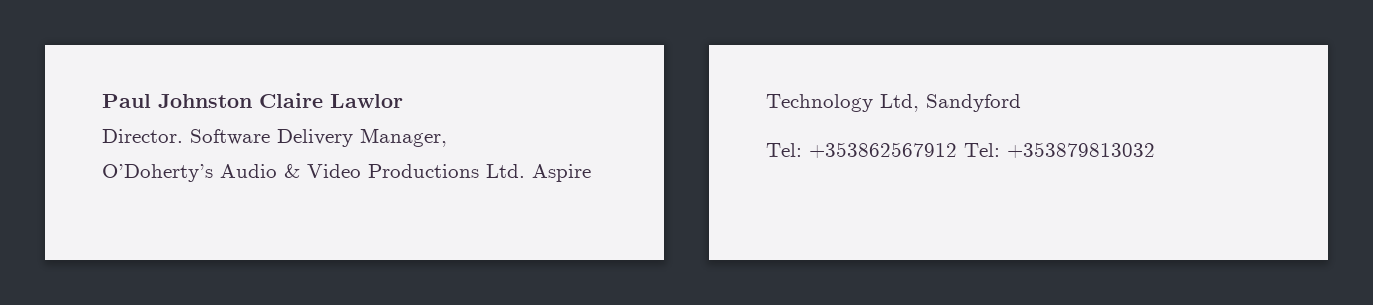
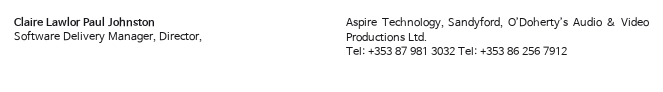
- Paul Johnston Claire Lawlor
- Director. Software Delivery Manager,
- O’Doherty’s Audio & Video Productions Ltd. Aspire Technology Ltd, Sandyford
- Tel: +353862567912 Tel: +353879813032
+ Claire Lawlor Paul Johnston
+ Software Delivery Manager, Director,
+ Aspire Technology, Sandyford, O’Doherty’s Audio & Video Productions Ltd.
+ Tel: +353 87 981 3032 Tel: +353 86 256 7912

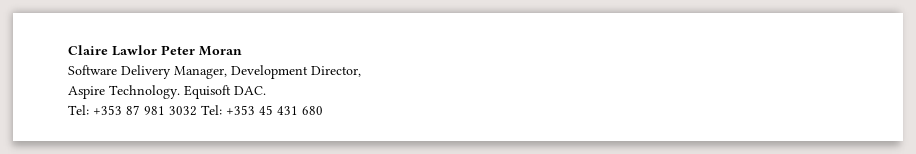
- Claire Lawlor Paul Johnston
+ Claire Lawlor Peter Moran
- Software Delivery Manager, Director,
+ Software Delivery Manager, Development Director,
- Aspire Technology, Sandyford, O’Doherty’s Audio & Video Productions Ltd.
+ Aspire Technology. Equisoft DAC.
- Tel: +353 87 981 3032 Tel: +353 86 256 7912
+ Tel: +353 87 981 3032 Tel: +353 45 431 680

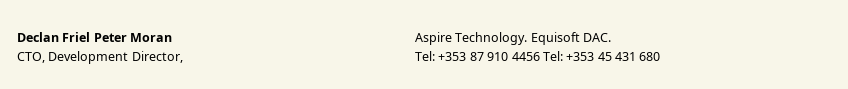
- Claire Lawlor Peter Moran
+ Declan Friel Peter Moran
- Software Delivery Manager, Development Director,
+ CTO, Development Director,
- Tel: +353 87 981 3032 Tel: +353 45 431 680
+ Tel: +353 87 910 4456 Tel: +353 45 431 680

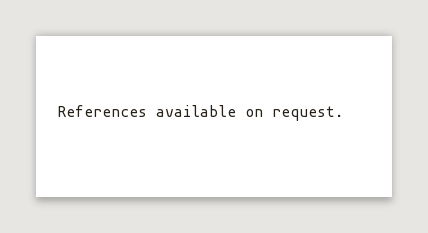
- Declan Friel Peter Moran
- CTO, Development Director,
- Aspire Technology. Equisoft DAC.
- Tel: +353 87 910 4456 Tel: +353 45 431 680
+ References available on request.

